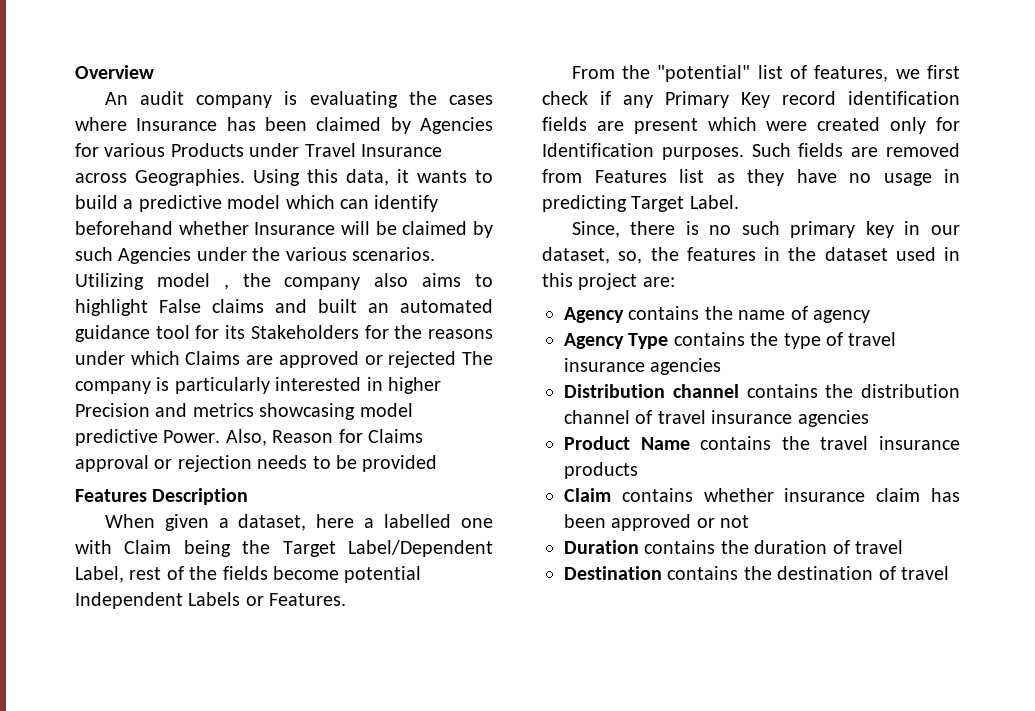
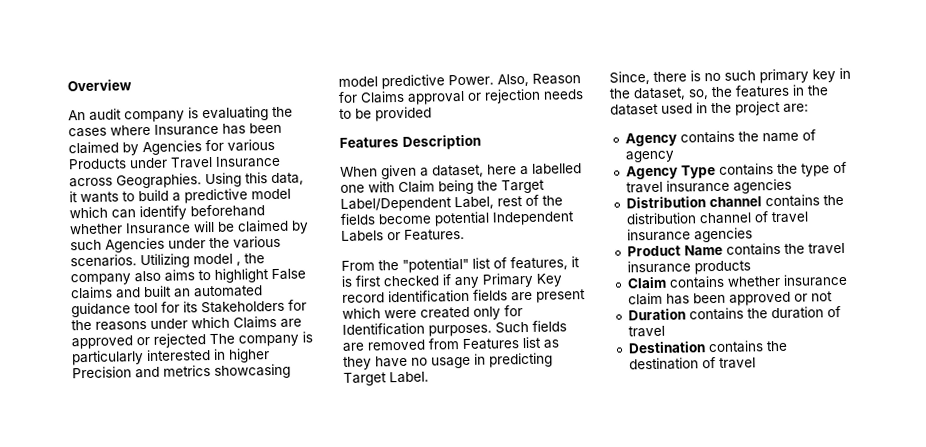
- From the "potential" list of features, we first check if any Primary Key record identification fields are present which were created only for Identification purposes.
+ From the "potential" list of features, it is first checked if any Primary Key record identification fields are present which were created only for Identification purposes.
- Since, there is no such primary key in our dataset, so, the features in the dataset used in this project are:
+ Since, there is no such primary key in the dataset, so, the features in the dataset used in the project are:

